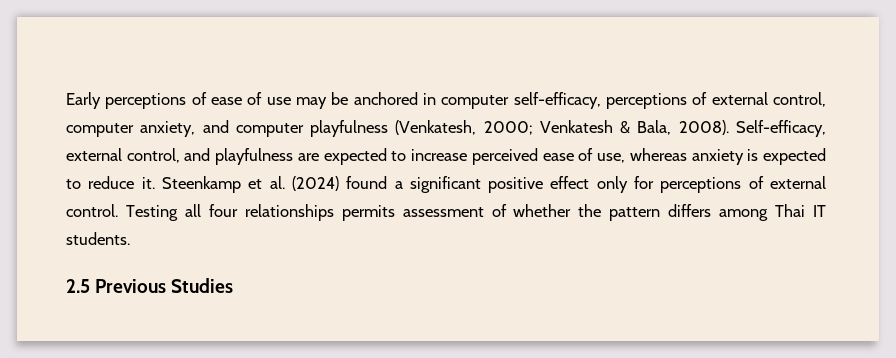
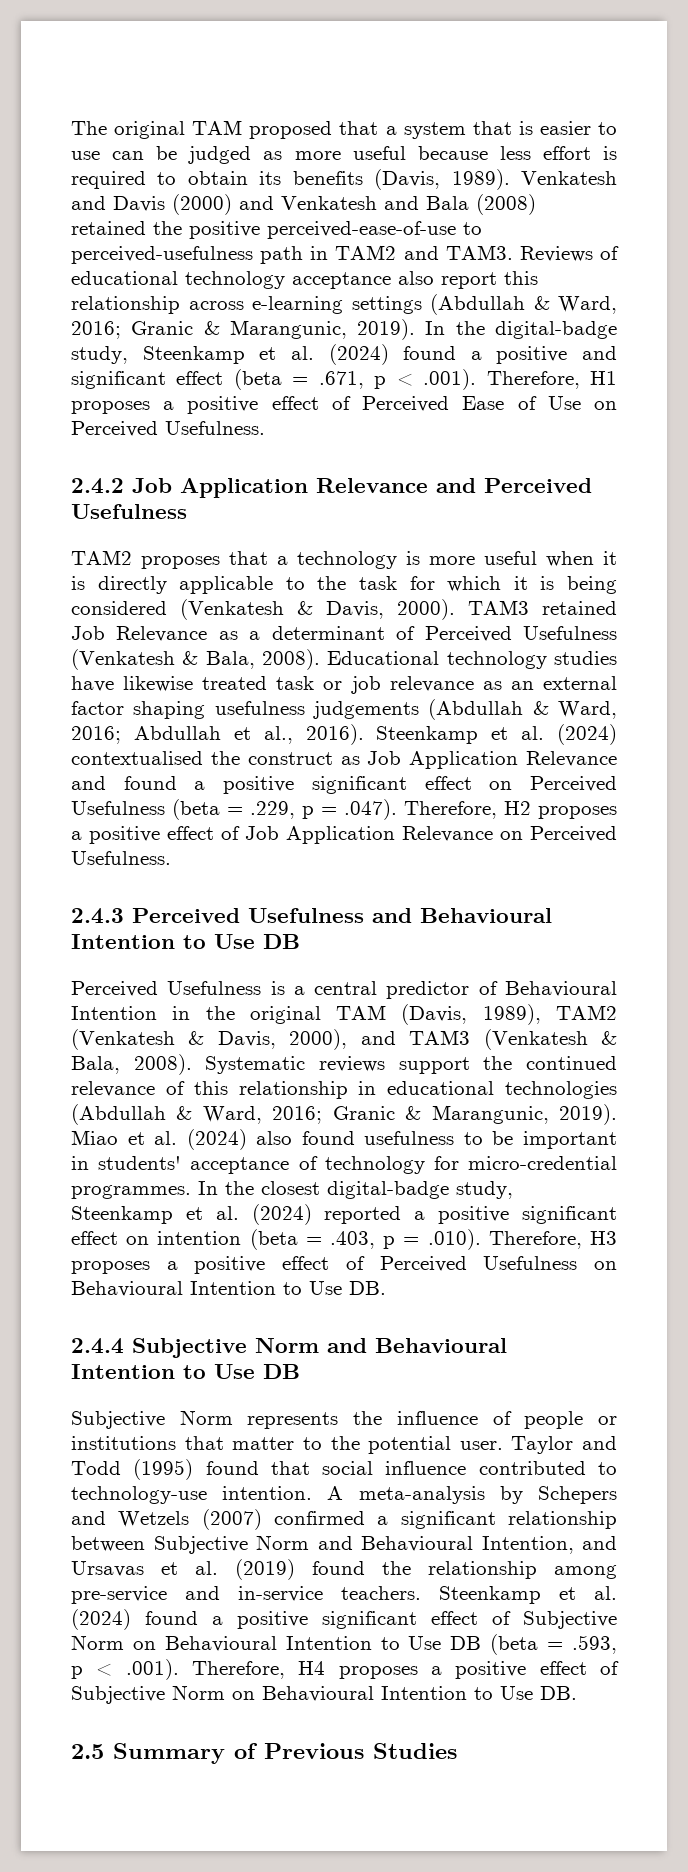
- Early perceptions of ease of use may be anchored in computer self-efficacy, perceptions of external control, computer anxiety, and computer playfulness (Venkatesh, 2000; Venkatesh & Bala, 2008). Self-efficacy, external control, and playfulness are expected to increase perceived ease of use, whereas anxiety is expected to reduce it. Steenkamp et al. (2024) found a significant positive effect only for perceptions of external control. Testing all four relationships permits assessment of whether the pattern differs among Thai IT students.
+ The original TAM proposed that a system that is easier to use can be judged as more useful because less effort is required to obtain its benefits (Davis, 1989). Venkatesh and Davis (2000) and Venkatesh and Bala (2008) retained the positive perceived-ease-of-use to perceived-usefulness path in TAM2 and TAM3. Reviews of educational technology acceptance also report this relationship across e-learning settings (Abdullah & Ward, 2016; Granic & Marangunic, 2019). In the digital-badge study, Steenkamp et al. (2024) found a positive and significant effect (beta = .671, p < .001). Therefore, H1 proposes a positive effect of Perceived Ease of Use on Perceived Usefulness.
+ 2.4.2 Job Application Relevance and Perceived Usefulness
+ TAM2 proposes that a technology is more useful when it is directly applicable to the task for which it is being considered (Venkatesh & Davis, 2000). TAM3 retained Job Relevance as a determinant of Perceived Usefulness (Venkatesh & Bala, 2008). Educational technology studies have likewise treated task or job relevance as an external factor shaping usefulness judgements (Abdullah & Ward, 2016; Abdullah et al., 2016). Steenkamp et al. (2024) contextualised the construct as Job Application Relevance and found a positive significant effect on Perceived Usefulness (beta = .229, p = .047). Therefore, H2 proposes a positive effect of Job Application Relevance on Perceived Usefulness.
+ 2.4.3 Perceived Usefulness and Behavioural Intention to Use DB
+ Perceived Usefulness is a central predictor of Behavioural Intention in the original TAM (Davis, 1989), TAM2 (Venkatesh & Davis, 2000), and TAM3 (Venkatesh & Bala, 2008). Systematic reviews support the continued relevance of this relationship in educational technologies (Abdullah & Ward, 2016; Granic & Marangunic, 2019). Miao et al. (2024) also found usefulness to be important in students' acceptance of technology for micro-credential programmes. In the closest digital-badge study, Steenkamp et al. (2024) reported a positive significant effect on intention (beta = .403, p = .010). Therefore, H3 proposes a positive effect of Perceived Usefulness on Behavioural Intention to Use DB.
+ 2.4.4 Subjective Norm and Behavioural Intention to Use DB
+ Subjective Norm represents the influence of people or institutions that matter to the potential user. Taylor and Todd (1995) found that social influence contributed to technology-use intention. A meta-analysis by Schepers and Wetzels (2007) confirmed a significant relationship between Subjective Norm and Behavioural Intention, and Ursavas et al. (2019) found the relationship among pre-service and in-service teachers. Steenkamp et al. (2024) found a positive significant effect of Subjective Norm on Behavioural Intention to Use DB (beta = .593, p < .001). Therefore, H4 proposes a positive effect of Subjective Norm on Behavioural Intention to Use DB.
- 2.5 Previous Studies
+ 2.5 Summary of Previous Studies

